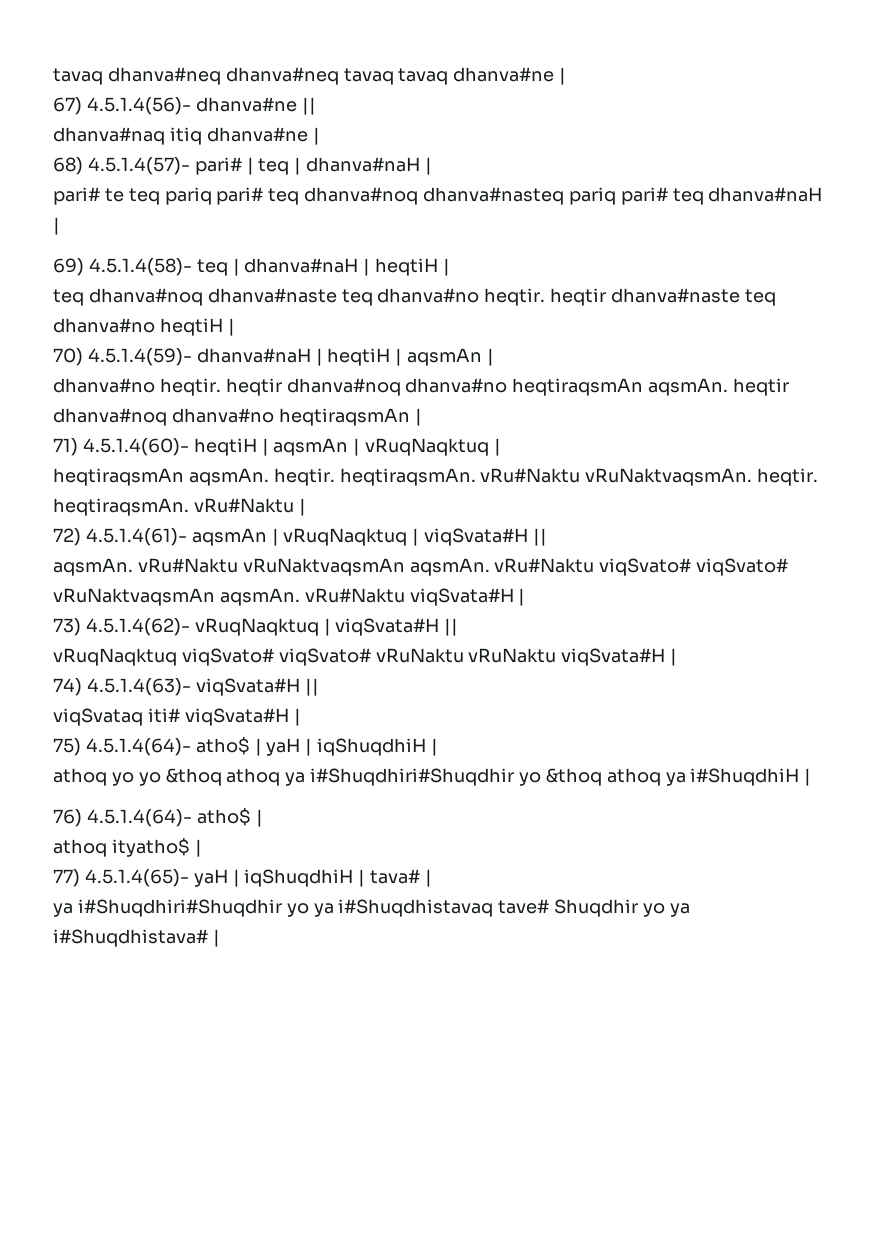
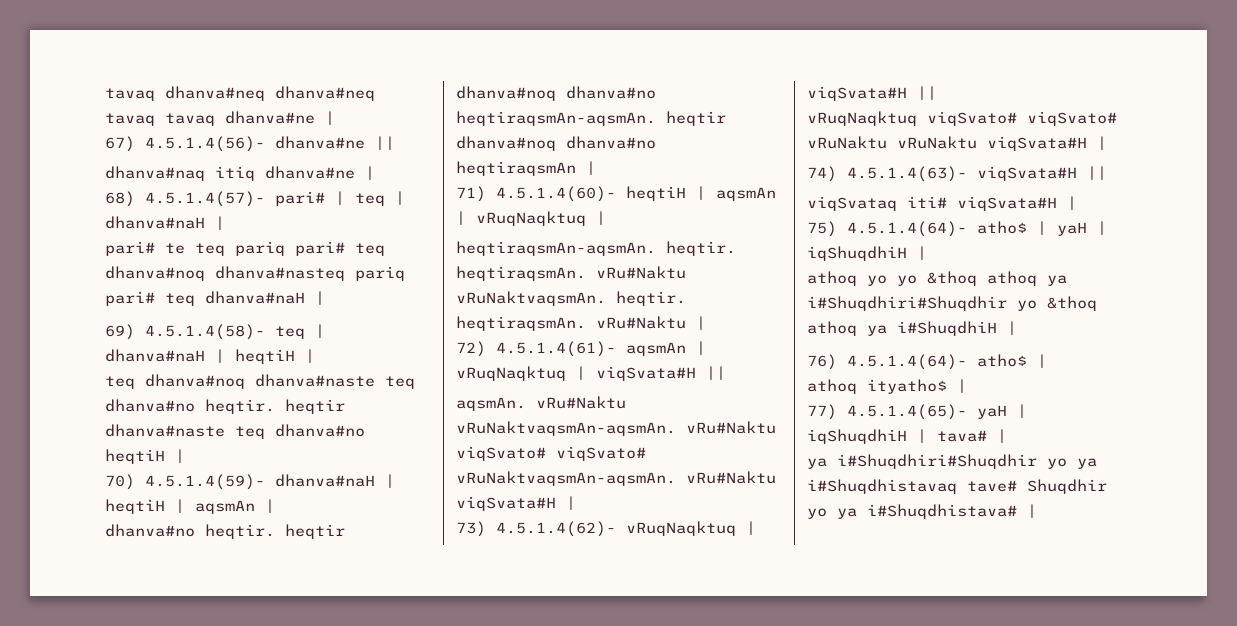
- dhanva#no heqtir. heqtir dhanva#noq dhanva#no heqtiraqsmAn aqsmAn. heqtir dhanva#noq dhanva#no heqtiraqsmAn |
+ dhanva#no heqtir. heqtir dhanva#noq dhanva#no heqtiraqsmAn-aqsmAn. heqtir dhanva#noq dhanva#no heqtiraqsmAn |
- heqtiraqsmAn aqsmAn. heqtir. heqtiraqsmAn. vRu#Naktu vRuNaktvaqsmAn. heqtir. heqtiraqsmAn. vRu#Naktu |
+ heqtiraqsmAn-aqsmAn. heqtir. heqtiraqsmAn. vRu#Naktu vRuNaktvaqsmAn. heqtir. heqtiraqsmAn. vRu#Naktu |
- aqsmAn. vRu#Naktu vRuNaktvaqsmAn aqsmAn. vRu#Naktu viqSvato# viqSvato# vRuNaktvaqsmAn aqsmAn. vRu#Naktu viqSvata#H |
+ aqsmAn. vRu#Naktu vRuNaktvaqsmAn-aqsmAn. vRu#Naktu viqSvato# viqSvato# vRuNaktvaqsmAn-aqsmAn. vRu#Naktu viqSvata#H |

